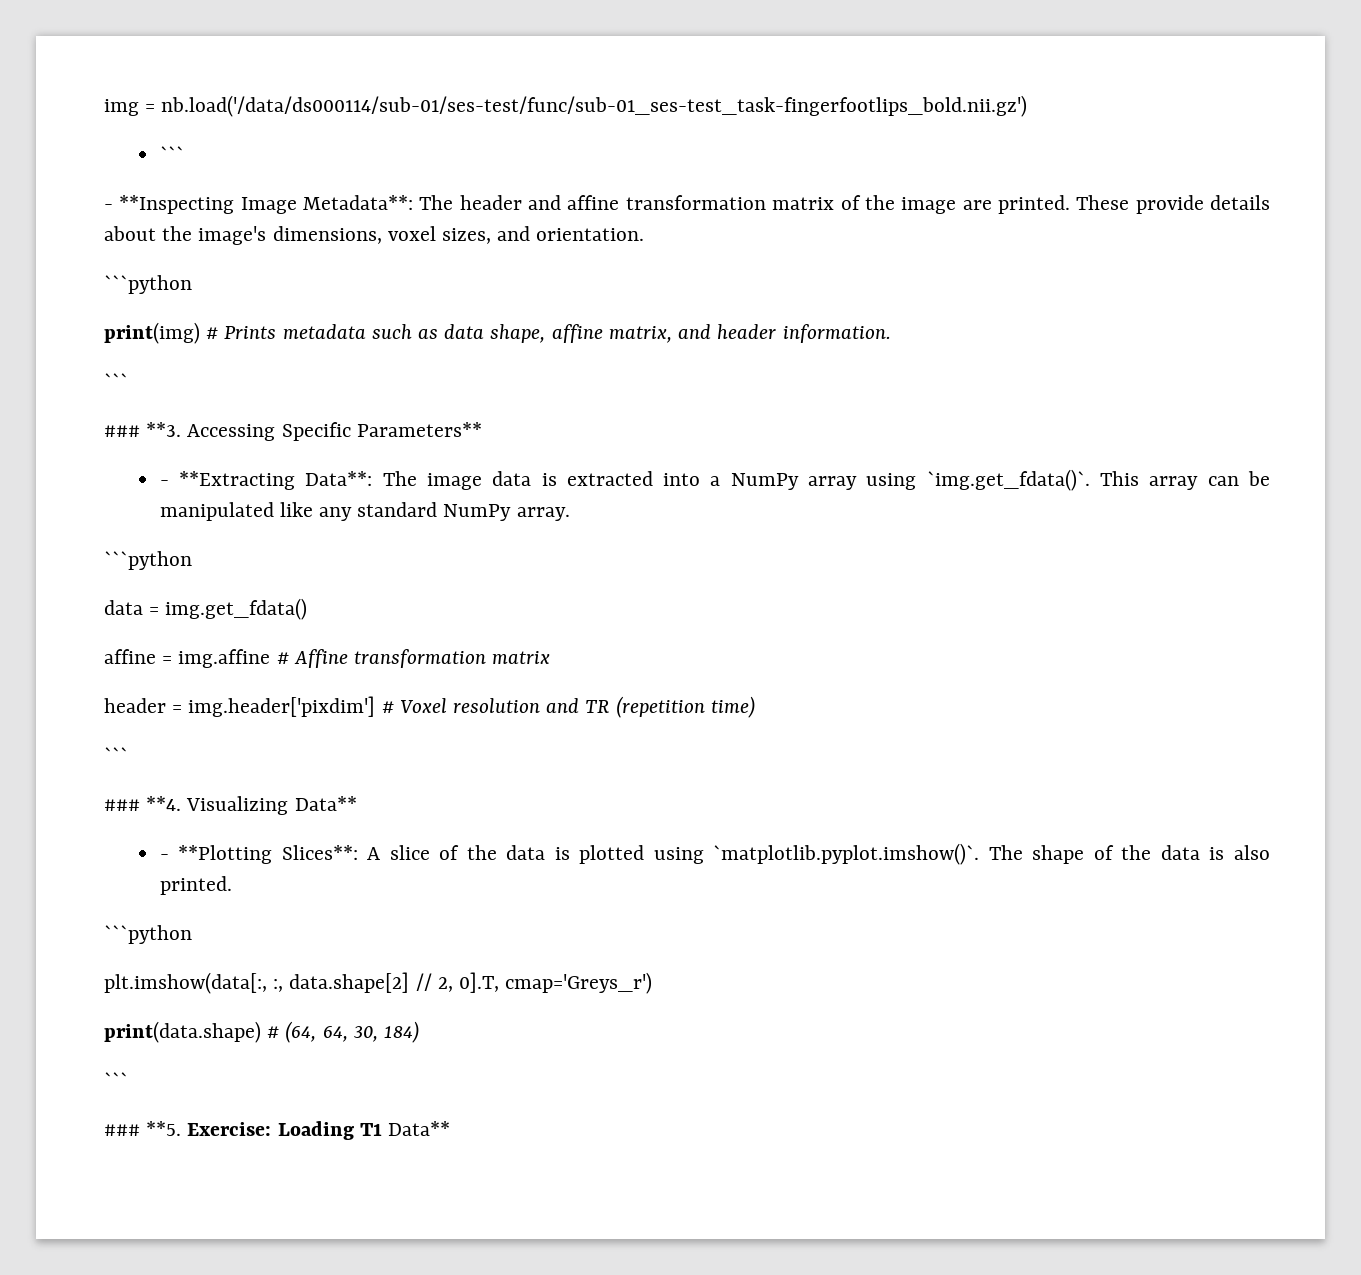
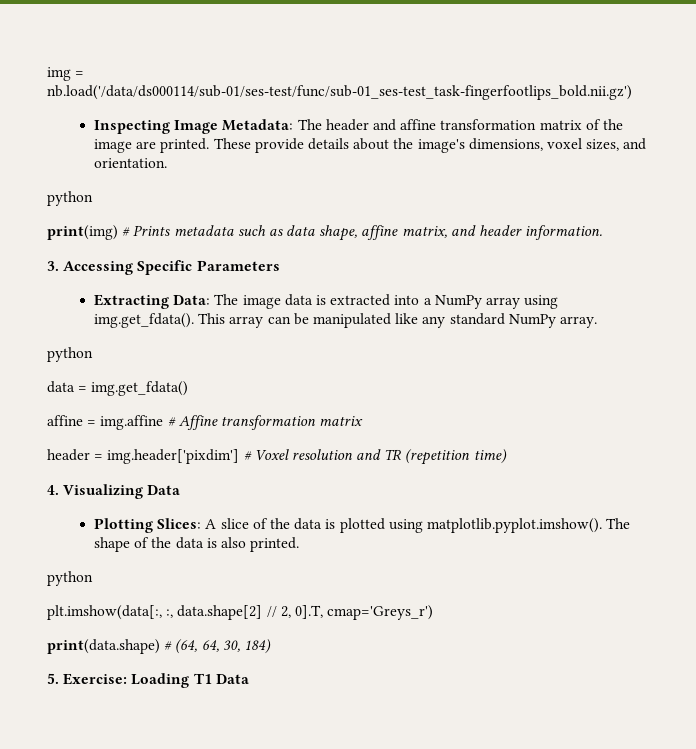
  img = nb.load('/data/ds000114/sub-01/ses-test/func/sub-01_ses-test_task-fingerfootlips_bold.nii.gz')
- ```
- - **Inspecting Image Metadata**: The header and affine transformation matrix of the image are printed.
+ Inspecting Image Metadata: The header and affine transformation matrix of the image are printed.
  These provide details about the image's dimensions, voxel sizes, and orientation.
- ```python
+ python
  print(img) # Prints metadata such as data shape, affine matrix, and header information.
- ```
- ### **3. Accessing Specific Parameters**
- - **Extracting Data**: The image data is extracted into a NumPy array using `img.get_fdata()`. This array can be manipulated like any standard NumPy array.
- ```python
+ 3. Accessing Specific Parameters
+ Extracting Data: The image data is extracted into a NumPy array using img.get_fdata(). This array can be manipulated like any standard NumPy array.
+ python
  header = img.header['pixdim'] # Voxel resolution and TR (repetition time)
- ```
- ### **4. Visualizing Data**
- - **Plotting Slices**: A slice of the data is plotted using `matplotlib.pyplot.imshow()`. The shape of the data is also printed.
- ```python
+ 4. Visualizing Data
+ Plotting Slices: A slice of the data is plotted using matplotlib.pyplot.imshow(). The shape of the data is also printed.
+ python
  print(data.shape) # (64, 64, 30, 184)
- ```
- ### **5. Exercise: Loading T1 Data**
+ 5. Exercise: Loading T1 Data

